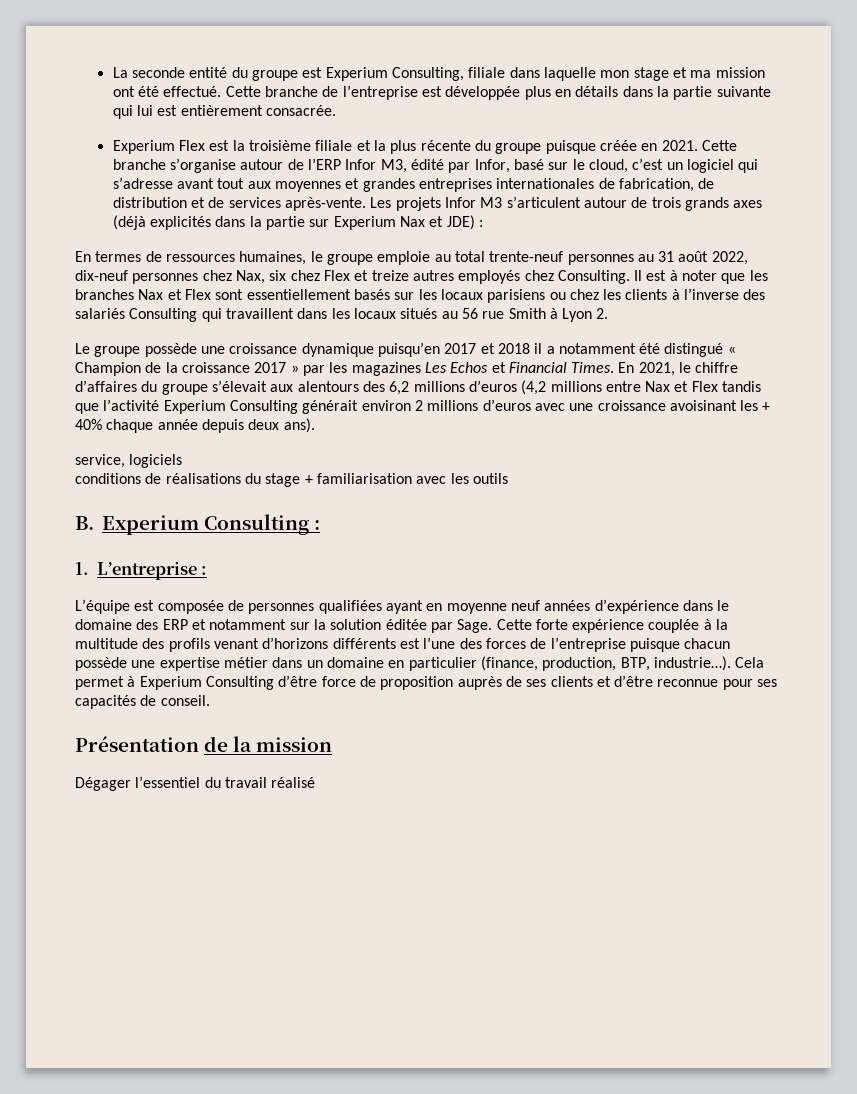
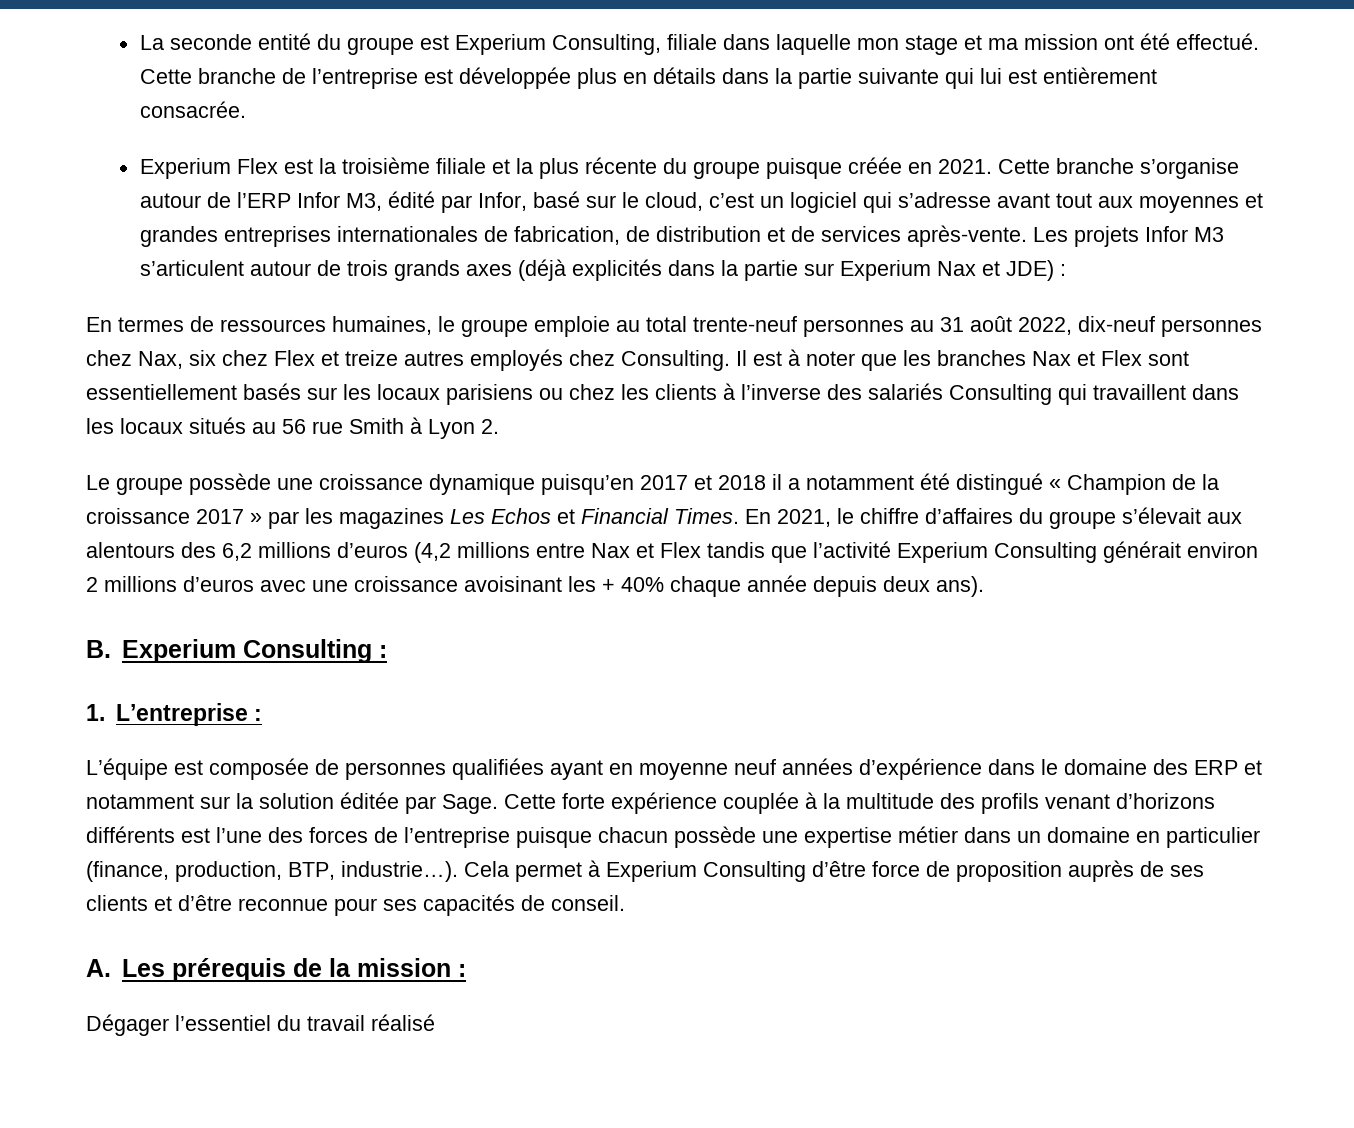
- service, logiciels
- conditions de réalisations du stage + familiarisation avec les outils
- Présentation de la mission
+ A. Les prérequis de la mission :

